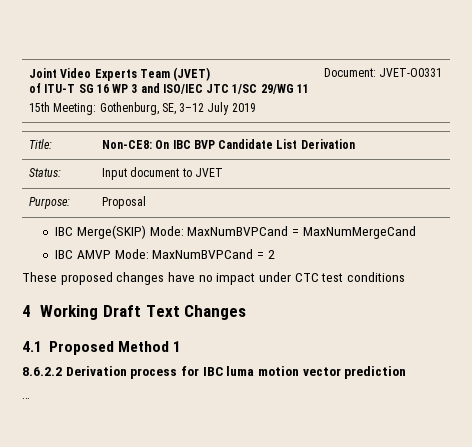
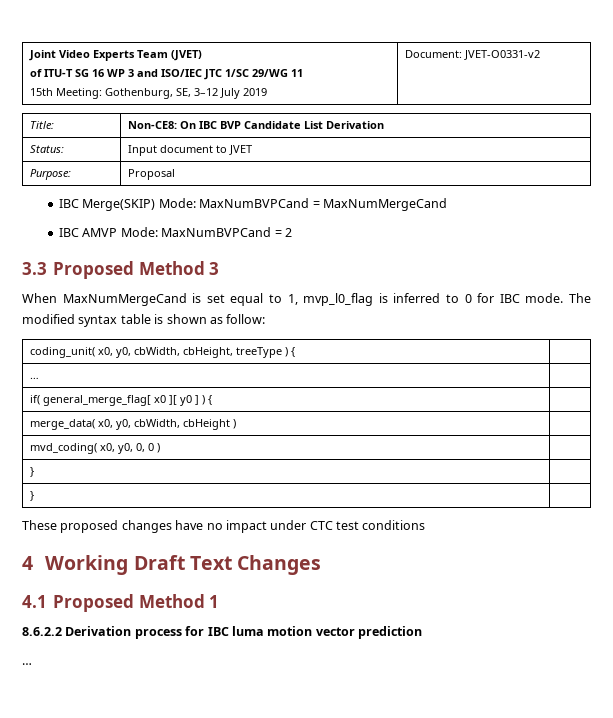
  Joint Video Experts Team (JVET)
  of ITU-T SG 16 WP 3 and ISO/IEC JTC 1/SC 29/WG 11
- 15th Meeting: Gothenburg, SE, 3–12 July 2019 | Document: JVET-O0331
+ 15th Meeting: Gothenburg, SE, 3–12 July 2019 | Document: JVET-O0331-v2
+ 3.3 Proposed Method 3
+ When MaxNumMergeCand is set equal to 1, mvp_l0_flag is inferred to 0 for IBC mode. The modified syntax table is shown as follow:
+ coding_unit( x0, y0, cbWidth, cbHeight, treeType ) { |
+ … |
+ if( general_merge_flag[ x0 ][ y0 ] ) { |
+ merge_data( x0, y0, cbWidth, cbHeight ) |
+ mvd_coding( x0, y0, 0, 0 ) |
+ } |
+ } |

